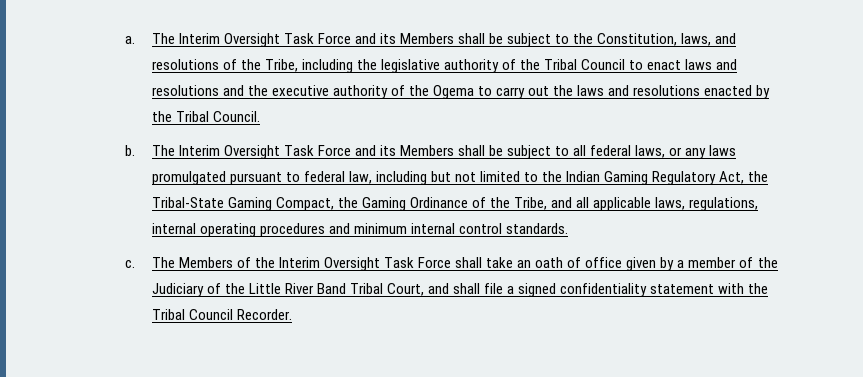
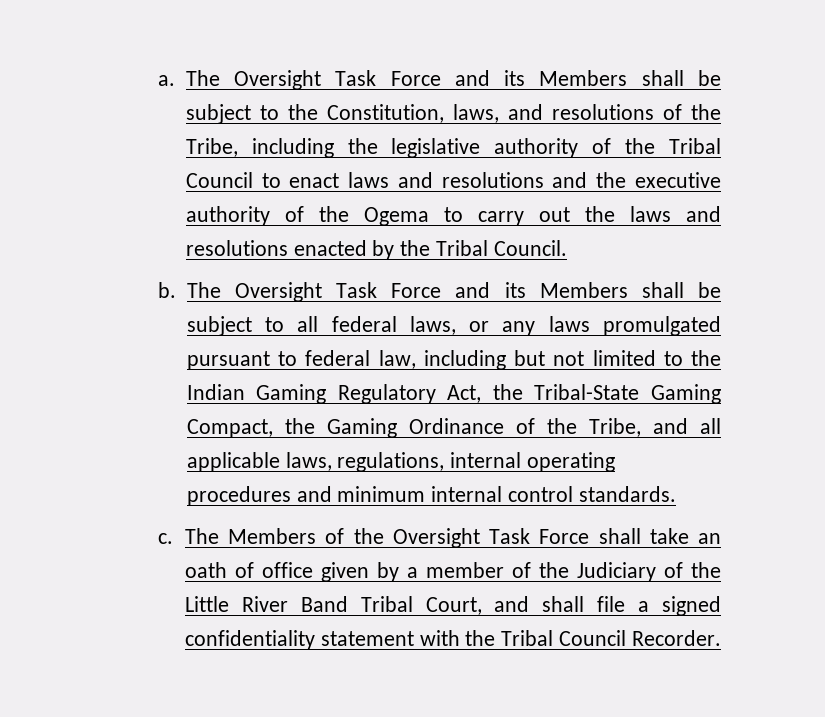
- The Interim Oversight Task Force and its Members shall be subject to the Constitution, laws, and resolutions of the Tribe, including the legislative authority of the Tribal Council to enact laws and resolutions and the executive authority of the Ogema to carry out the laws and resolutions enacted by the Tribal Council.
+ The Oversight Task Force and its Members shall be subject to the Constitution, laws, and resolutions of the Tribe, including the legislative authority of the Tribal Council to enact laws and resolutions and the executive authority of the Ogema to carry out the laws and resolutions enacted by the Tribal Council.
- The Interim Oversight Task Force and its Members shall be subject to all federal laws, or any laws promulgated pursuant to federal law, including but not limited to the Indian Gaming Regulatory Act, the Tribal-State Gaming Compact, the Gaming Ordinance of the Tribe, and all applicable laws, regulations, internal operating procedures and minimum internal control standards.
+ The Oversight Task Force and its Members shall be subject to all federal laws, or any laws promulgated pursuant to federal law, including but not limited to the Indian Gaming Regulatory Act, the Tribal-State Gaming Compact, the Gaming Ordinance of the Tribe, and all applicable laws, regulations, internal operating procedures and minimum internal control standards.
- The Members of the Interim Oversight Task Force shall take an oath of office given by a member of the Judiciary of the Little River Band Tribal Court, and shall file a signed confidentiality statement with the Tribal Council Recorder.
+ The Members of the Oversight Task Force shall take an oath of office given by a member of the Judiciary of the Little River Band Tribal Court, and shall file a signed confidentiality statement with the Tribal Council Recorder.

